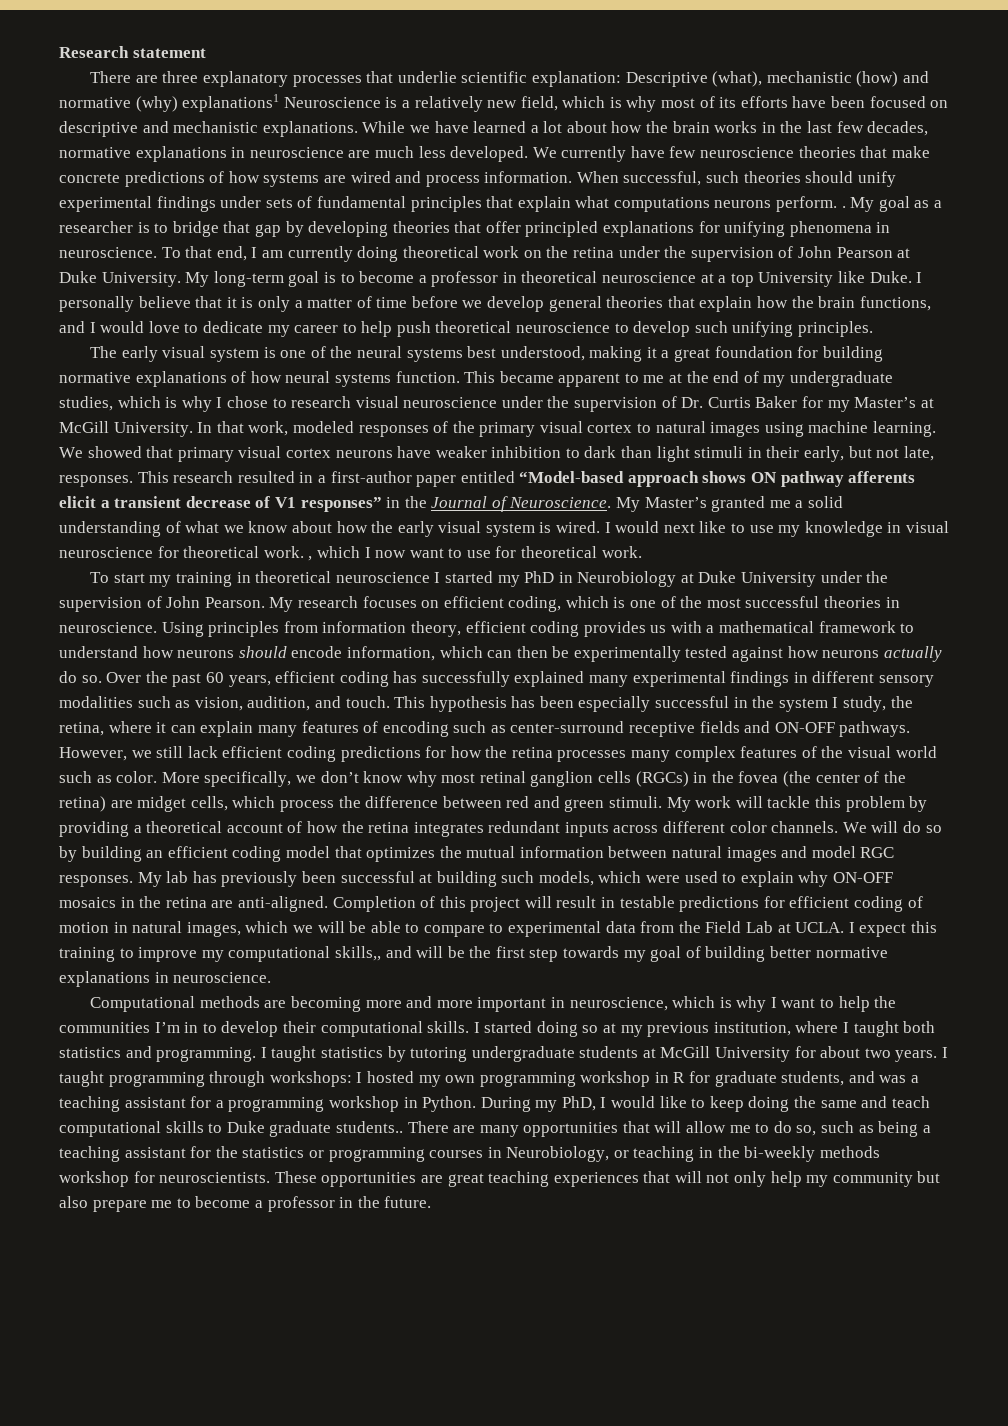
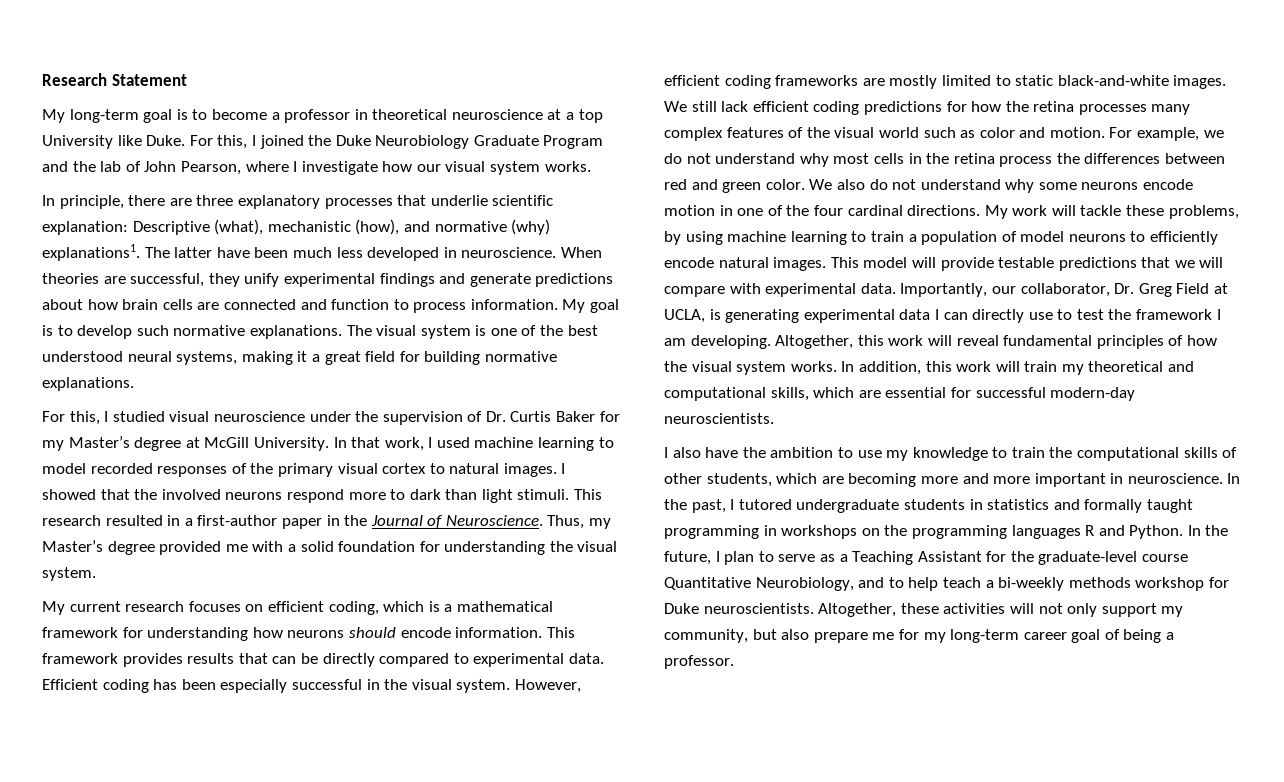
- Research statement
- There are three explanatory processes that underlie scientific explanation: Descriptive (what), mechanistic (how) and normative (why) explanations1 Neuroscience is a relatively new field, which is why most of its efforts have been focused on descriptive and mechanistic explanations. While we have learned a lot about how the brain works in the last few decades, normative explanations in neuroscience are much less developed. We currently have few neuroscience theories that make concrete predictions of how systems are wired and process information. When successful, such theories should unify experimental findings under sets of fundamental principles that explain what computations neurons perform. . My goal as a researcher is to bridge that gap by developing theories that offer principled explanations for unifying phenomena in neuroscience. To that end, I am currently doing theoretical work on the retina under the supervision of John Pearson at Duke University. My long-term goal is to become a professor in theoretical neuroscience at a top University like Duke.
+ Research Statement
+ My long-term goal is to become a professor in theoretical neuroscience at a top University like Duke.
- I personally believe that it is only a matter of time before we develop general theories that explain how the brain functions, and I would love to dedicate my career to help push theoretical neuroscience to develop such unifying principles.
- The early visual system is one of the neural systems best understood, making it a great foundation for building normative explanations of how neural systems function. This became apparent to me at the end of my undergraduate studies, which is why I chose to research visual neuroscience under the supervision of Dr. Curtis Baker for my Master’s at McGill University.
+ For this, I joined the Duke Neurobiology Graduate Program and the lab of John Pearson, where I investigate how our visual system works.
+ In principle, there are three explanatory processes that underlie scientific explanation: Descriptive (what), mechanistic (how), and normative (why) explanations1. The latter have been much less developed in neuroscience. When theories are successful, they unify experimental findings and generate predictions about how brain cells are connected and function to process information. My goal is to develop such normative explanations. The visual system is one of the best understood neural systems, making it a great field for building normative explanations.
+ For this, I studied visual neuroscience under the supervision of Dr. Curtis Baker for my Master’s degree at McGill University.
- In that work, modeled responses of the primary visual cortex to natural images using machine learning. We showed that primary visual cortex neurons have weaker inhibition to dark than light stimuli in their early, but not late, responses.
+ In that work, I used machine learning to model recorded responses of the primary visual cortex to natural images. I showed that the involved neurons respond more to dark than light stimuli.
- This research resulted in a first-author paper entitled “Model-based approach shows ON pathway afferents elicit a transient decrease of V1 responses” in the Journal of Neuroscience.
+ This research resulted in a first-author paper in the Journal of Neuroscience.
- My Master’s granted me a solid understanding of what we know about how the early visual system is wired. I would next like to use my knowledge in visual neuroscience for theoretical work. , which I now want to use for theoretical work.
- To start my training in theoretical neuroscience I started my PhD in Neurobiology at Duke University under the supervision of John Pearson. My research focuses on efficient coding, which is one of the most successful theories in neuroscience. Using principles from information theory, efficient coding provides us with a mathematical framework to understand how neurons should encode information, which can then be experimentally tested against how neurons actually do so. Over the past 60 years, efficient coding has successfully explained many experimental findings in different sensory modalities such as vision, audition, and touch. This hypothesis has been especially successful in the system I study, the retina, where it can explain many features of encoding such as center-surround receptive fields and ON-OFF pathways. However, we still lack efficient coding predictions for how the retina processes many complex features of the visual world such as color. More specifically, we don’t know why most retinal ganglion cells (RGCs) in the fovea (the center of the retina) are midget cells, which process the difference between red and green stimuli. My work will tackle this problem by providing a theoretical account of how the retina integrates redundant inputs across different color channels. We will do so by building an efficient coding model that optimizes the mutual information between natural images and model RGC responses. My lab has previously been successful at building such models, which were used to explain why ON-OFF mosaics in the retina are anti-aligned. Completion of this project will result in testable predictions for efficient coding of motion in natural images, which we will be able to compare to experimental data from the Field Lab at UCLA. I expect this training to improve my computational skills,, and will be the first step towards my goal of building better normative explanations in neuroscience.
- Computational methods are becoming more and more important in neuroscience, which is why I want to help the communities I’m in to develop their computational skills. I started doing so at my previous institution, where I taught both statistics and programming. I taught statistics by tutoring undergraduate students at McGill University for about two years. I taught programming through workshops: I hosted my own programming workshop in R for graduate students, and was a teaching assistant for a programming workshop in Python. During my PhD, I would like to keep doing the same and teach computational skills to Duke graduate students.. There are many opportunities that will allow me to do so, such as being a teaching assistant for the statistics or programming courses in Neurobiology, or teaching in the bi-weekly methods workshop for neuroscientists. These opportunities are great teaching experiences that will not only help my community but also prepare me to become a professor in the future.
+ Thus, my Master’s degree provided me with a solid foundation for understanding the visual system.
+ My current research focuses on efficient coding, which is a mathematical framework for understanding how neurons should encode information. This framework provides results that can be directly compared to experimental data. Efficient coding has been especially successful in the visual system. However, efficient coding frameworks are mostly limited to static black-and-white images. We still lack efficient coding predictions for how the retina processes many complex features of the visual world such as color and motion. For example, we do not understand why most cells in the retina process the differences between red and green color. We also do not understand why some neurons encode motion in one of the four cardinal directions. My work will tackle these problems, by using machine learning to train a population of model neurons to efficiently encode natural images. This model will provide testable predictions that we will compare with experimental data. Importantly, our collaborator, Dr. Greg Field at UCLA, is generating experimental data I can directly use to test the framework I am developing. Altogether, this work will reveal fundamental principles of how the visual system works. In addition, this work will train my theoretical and computational skills, which are essential for successful modern-day neuroscientists.
+ I also have the ambition to use my knowledge to train the computational skills of other students, which are becoming more and more important in neuroscience. In the past, I tutored undergraduate students in statistics and formally taught programming in workshops on the programming languages R and Python. In the future, I plan to serve as a Teaching Assistant for the graduate-level course Quantitative Neurobiology, and to help teach a bi-weekly methods workshop for Duke neuroscientists. Altogether, these activities will not only support my community, but also prepare me for my long-term career goal of being a professor.

